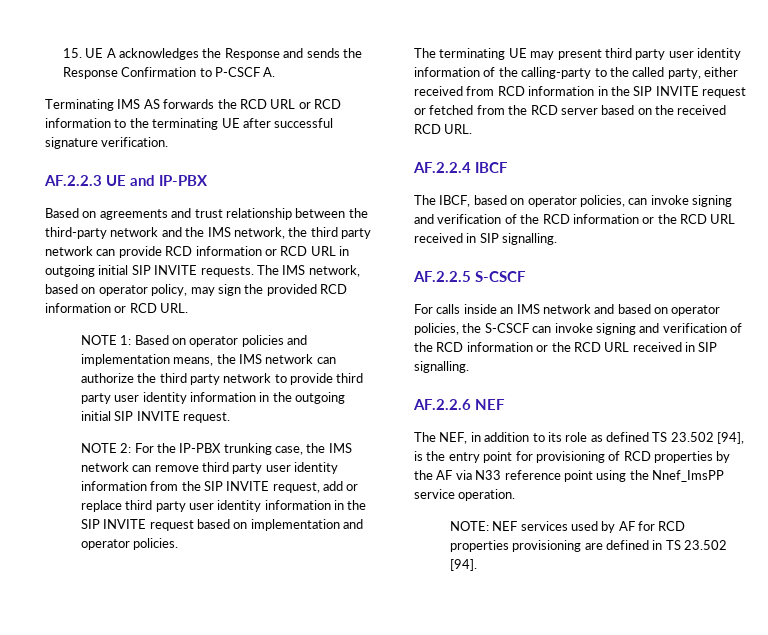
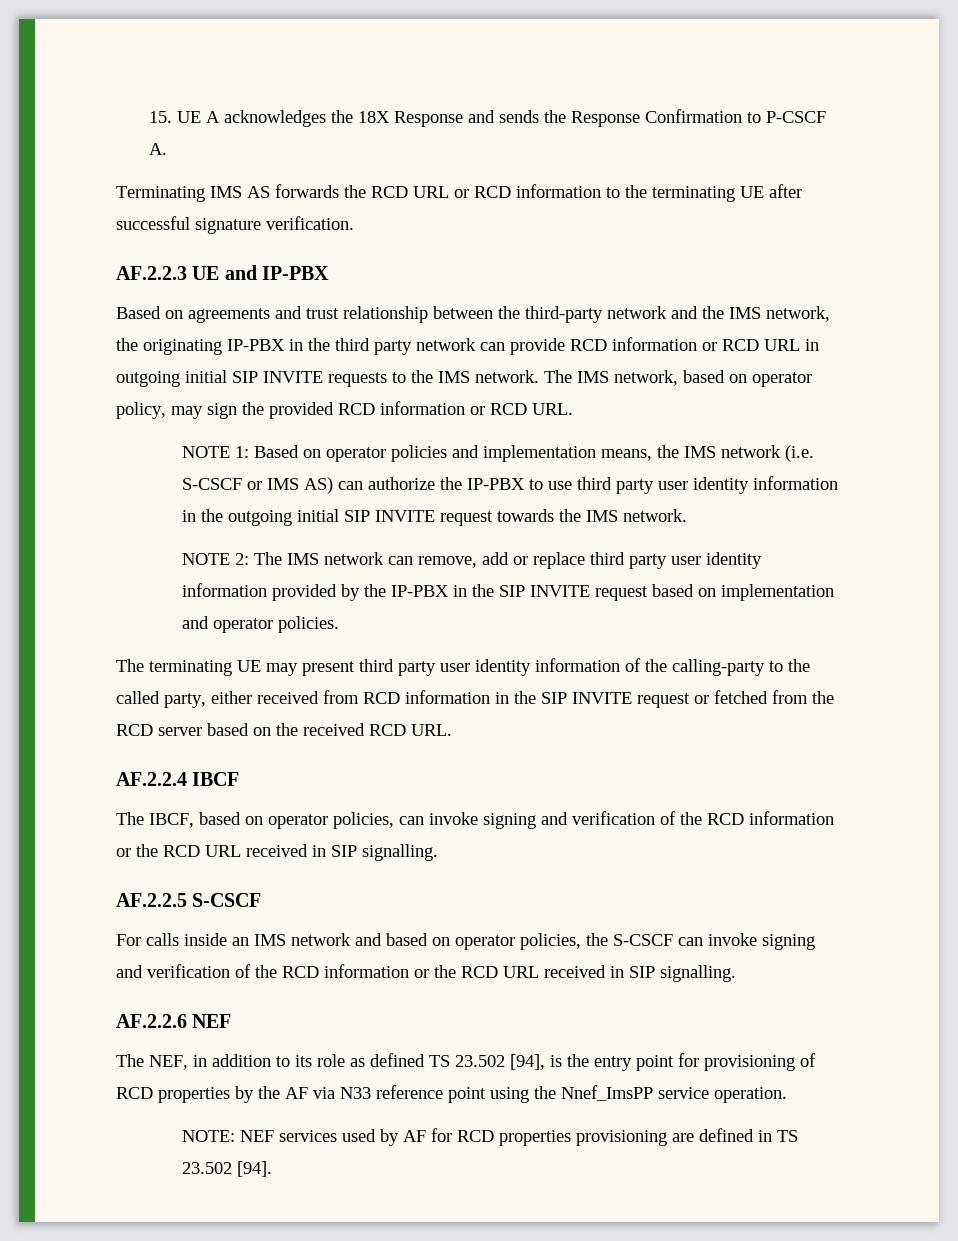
- 15. UE A acknowledges the Response and sends the Response Confirmation to P-CSCF A.
+ 15. UE A acknowledges the 18X Response and sends the Response Confirmation to P-CSCF A.
- Based on agreements and trust relationship between the third-party network and the IMS network, the third party network can provide RCD information or RCD URL in outgoing initial SIP INVITE requests.
+ Based on agreements and trust relationship between the third-party network and the IMS network, the originating IP-PBX in the third party network can provide RCD information or RCD URL in outgoing initial SIP INVITE requests to the IMS network.
- NOTE 1: Based on operator policies and implementation means, the IMS network can authorize the third party network to provide third party user identity information in the outgoing initial SIP INVITE request.
- NOTE 2: For the IP-PBX trunking case, the IMS network can remove third party user identity information from the SIP INVITE request, add or replace third party user identity information in the SIP INVITE request based on implementation and operator policies.
+ NOTE 1: Based on operator policies and implementation means, the IMS network (i.e. S-CSCF or IMS AS) can authorize the IP-PBX to use third party user identity information in the outgoing initial SIP INVITE request towards the IMS network.
+ NOTE 2: The IMS network can remove, add or replace third party user identity information provided by the IP-PBX in the SIP INVITE request based on implementation and operator policies.

